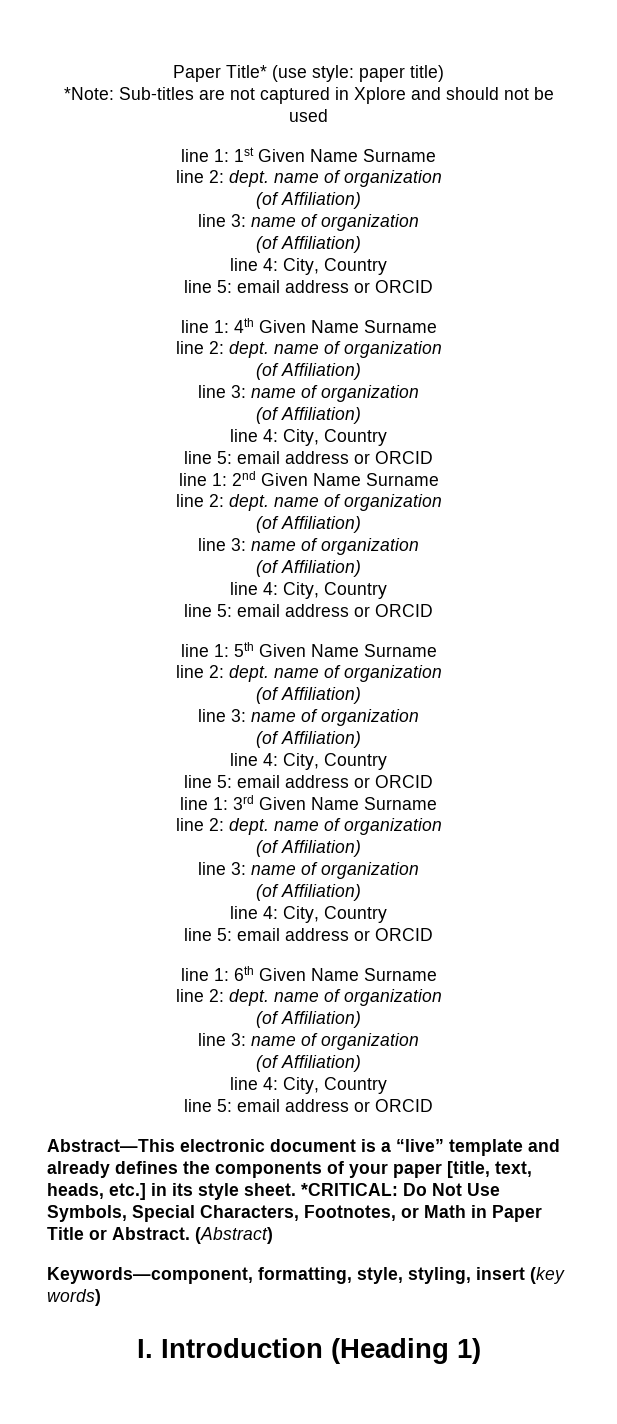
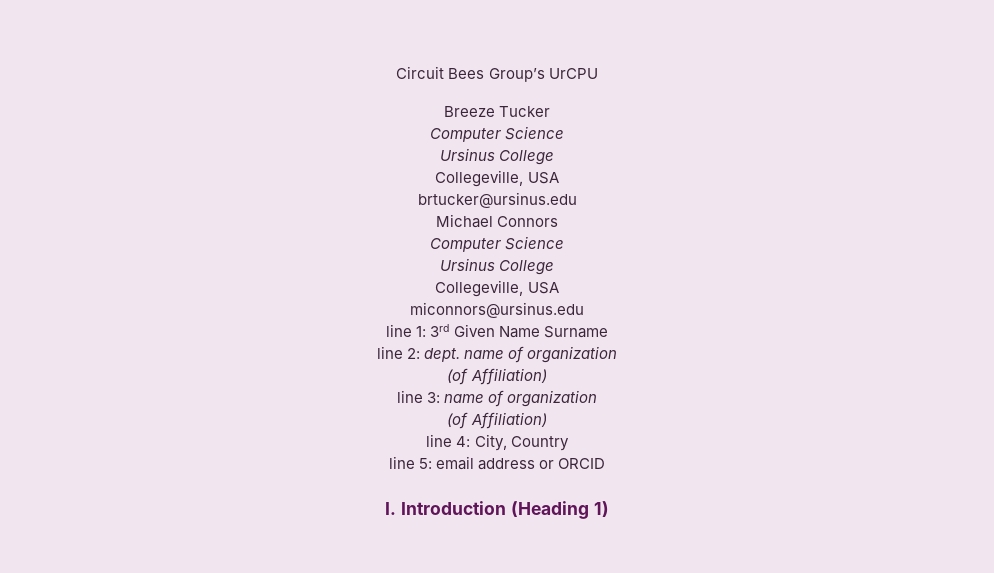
- Paper Title* (use style: paper title)
- *Note: Sub-titles are not captured in Xplore and should not be used
- line 1: 1st Given Name Surname
- line 2: dept. name of organization
- (of Affiliation)
- line 3: name of organization
- (of Affiliation)
- line 4: City, Country
- line 5: email address or ORCID
- line 1: 4th Given Name Surname
- line 2: dept. name of organization
- (of Affiliation)
- line 3: name of organization
- (of Affiliation)
- line 4: City, Country
- line 5: email address or ORCID
- line 1: 2nd Given Name Surname
- line 2: dept. name of organization
- (of Affiliation)
- line 3: name of organization
- (of Affiliation)
- line 4: City, Country
- line 5: email address or ORCID
- line 1: 5th Given Name Surname
- line 2: dept. name of organization
- (of Affiliation)
- line 3: name of organization
- (of Affiliation)
- line 4: City, Country
- line 5: email address or ORCID
+ Circuit Bees Group’s UrCPU
+ Breeze Tucker
+ Computer Science
+ Ursinus College
+ Collegeville, USA
+ brtucker@ursinus.edu
+ Michael Connors
+ Computer Science
+ Ursinus College
+ Collegeville, USA
+ miconnors@ursinus.edu
- line 1: 6th Given Name Surname
- line 2: dept. name of organization
- (of Affiliation)
- line 3: name of organization
- (of Affiliation)
- line 4: City, Country
- line 5: email address or ORCID
- Abstract—This electronic document is a “live” template and already defines the components of your paper [title, text, heads, etc.] in its style sheet. *CRITICAL: Do Not Use Symbols, Special Characters, Footnotes, or Math in Paper Title or Abstract. (Abstract)
- Keywords—component, formatting, style, styling, insert (key words)

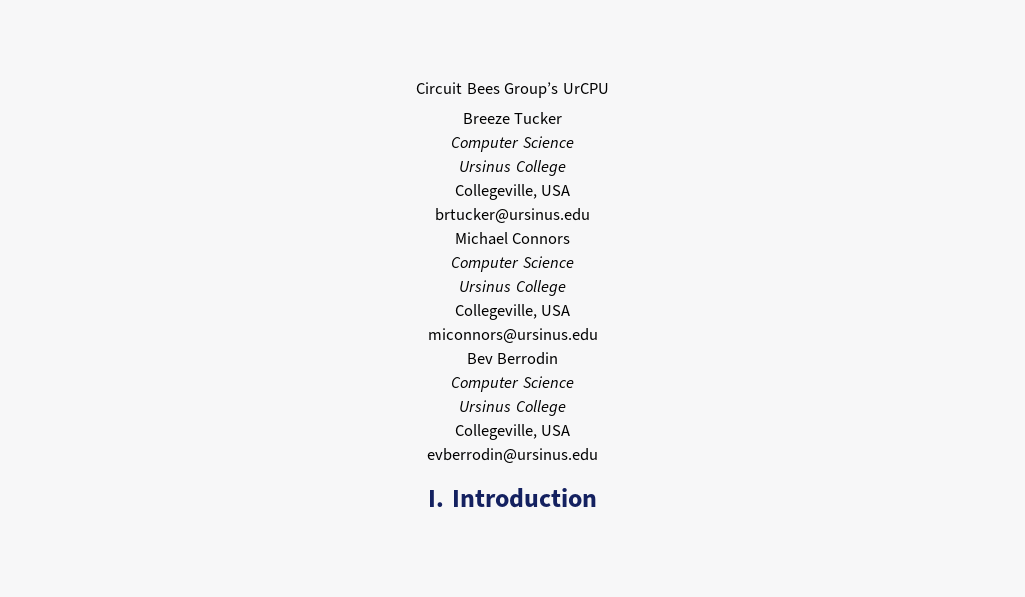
- line 1: 3rd Given Name Surname
- line 2: dept. name of organization
- (of Affiliation)
- line 3: name of organization
- (of Affiliation)
- line 4: City, Country
- line 5: email address or ORCID
+ Bev Berrodin
+ Computer Science
+ Ursinus College
+ Collegeville, USA
+ evberrodin@ursinus.edu
- I. Introduction (Heading 1)
+ I. Introduction

